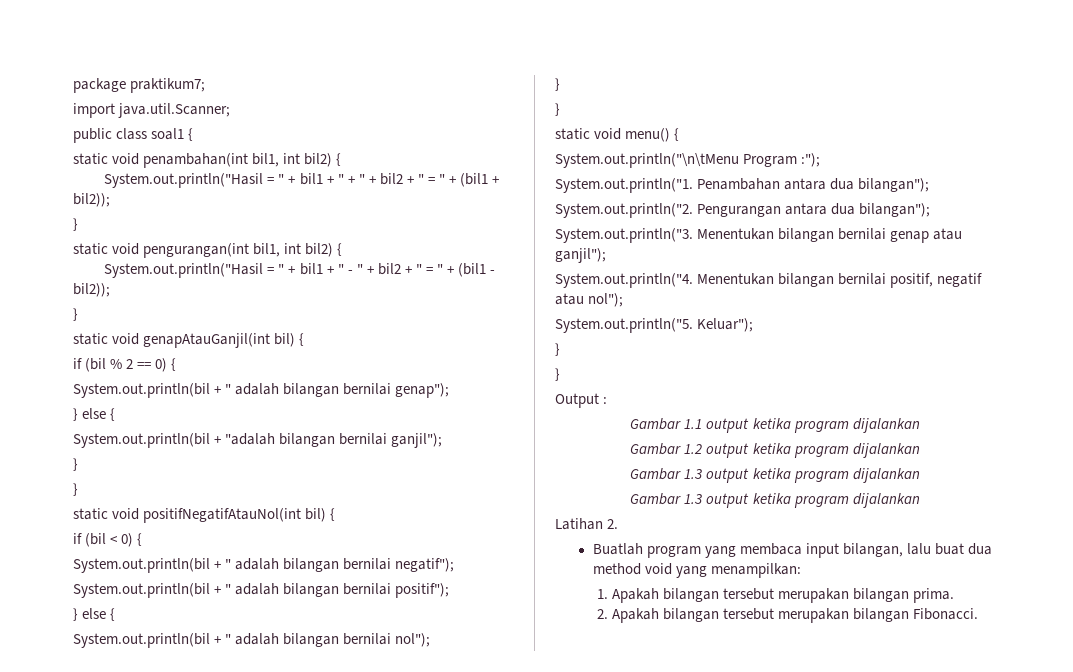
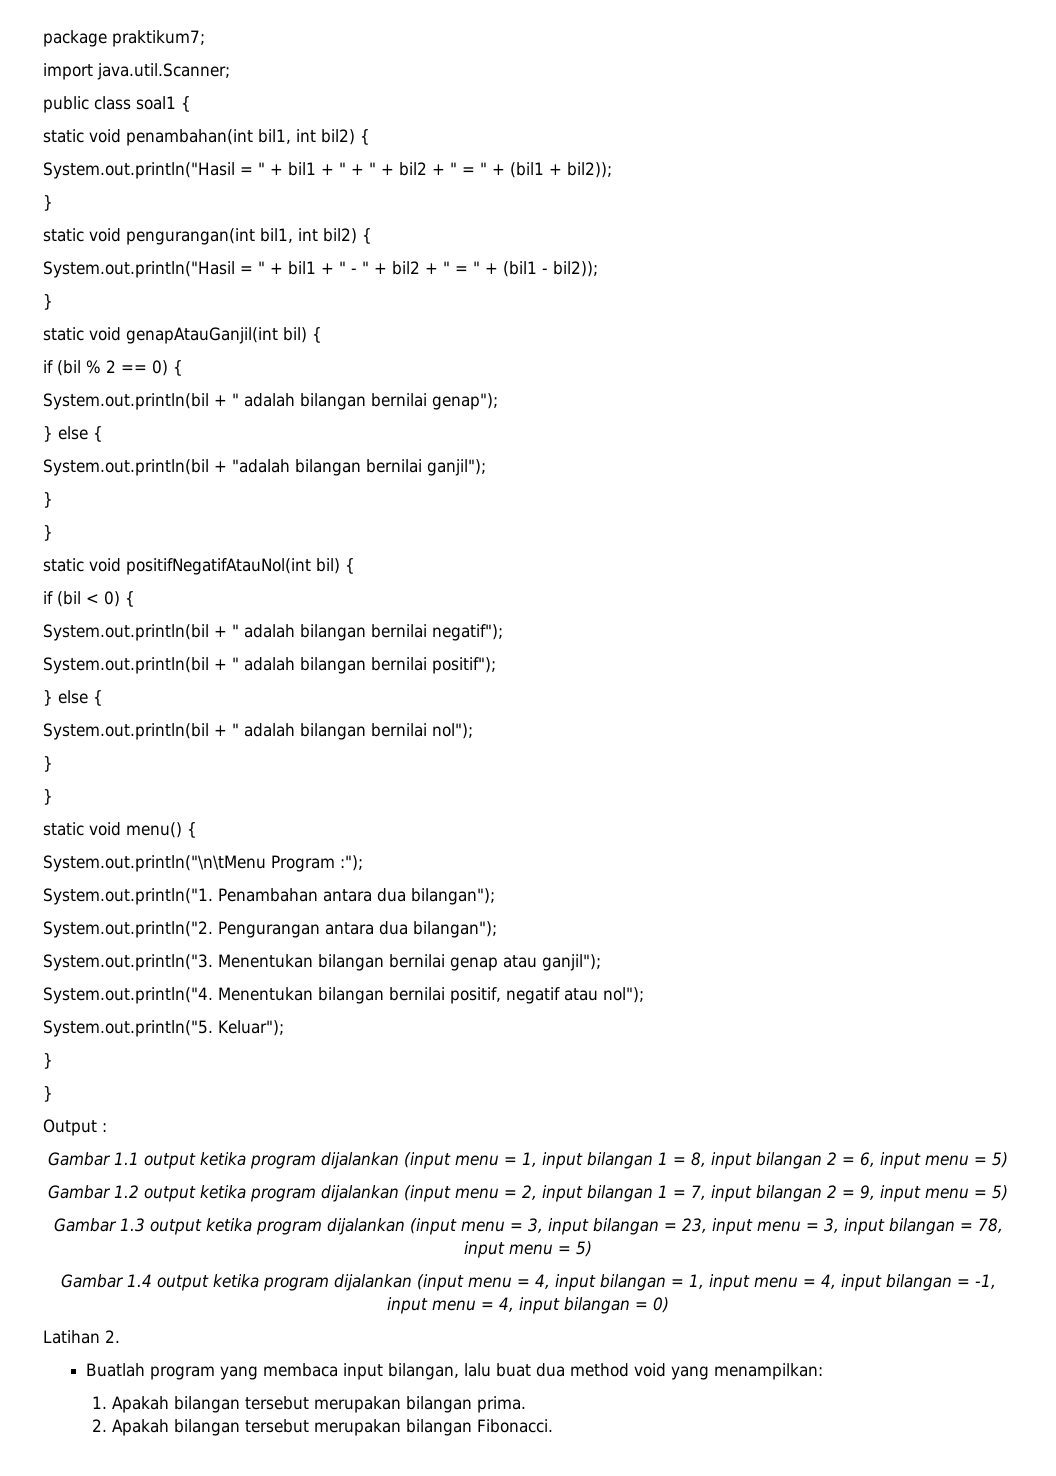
- Gambar 1.1 output ketika program dijalankan
+ Gambar 1.1 output ketika program dijalankan (input menu = 1, input bilangan 1 = 8, input bilangan 2 = 6, input menu = 5)
- Gambar 1.2 output ketika program dijalankan
- Gambar 1.3 output ketika program dijalankan
- Gambar 1.3 output ketika program dijalankan
+ Gambar 1.2 output ketika program dijalankan (input menu = 2, input bilangan 1 = 7, input bilangan 2 = 9, input menu = 5)
+ Gambar 1.3 output ketika program dijalankan (input menu = 3, input bilangan = 23, input menu = 3, input bilangan = 78, input menu = 5)
+ Gambar 1.4 output ketika program dijalankan (input menu = 4, input bilangan = 1, input menu = 4, input bilangan = -1, input menu = 4, input bilangan = 0)

